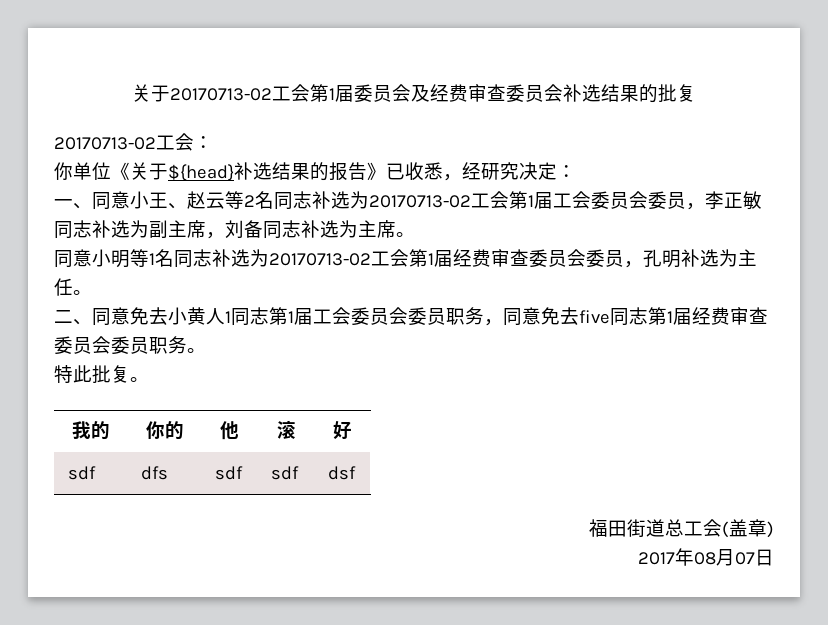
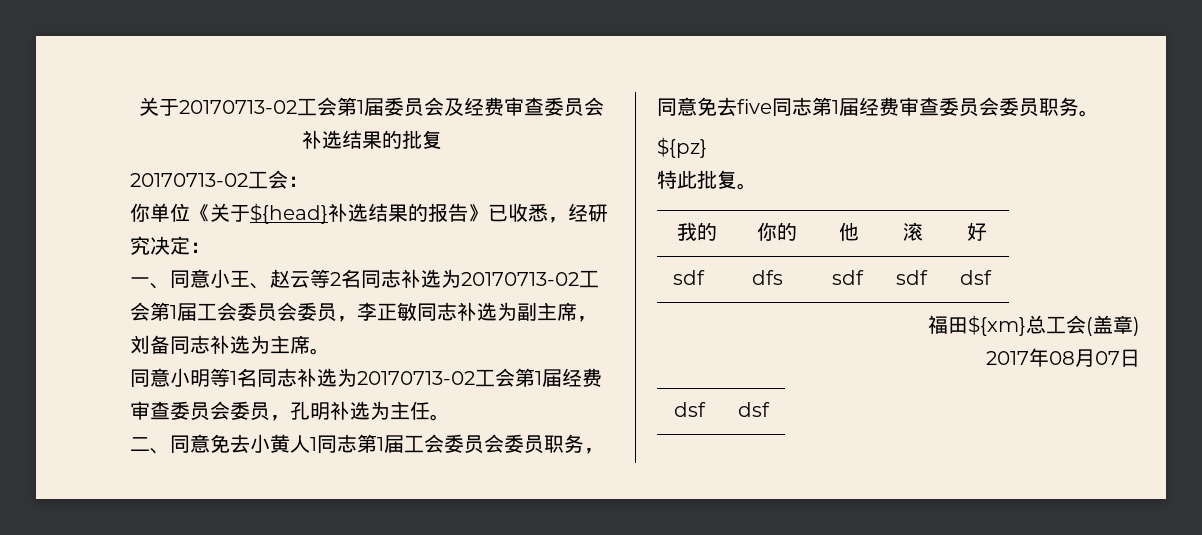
+ ${pz}
- 福田街道总工会(盖章)
+ 福田${xm}总工会(盖章)
+ dsf | dsf

